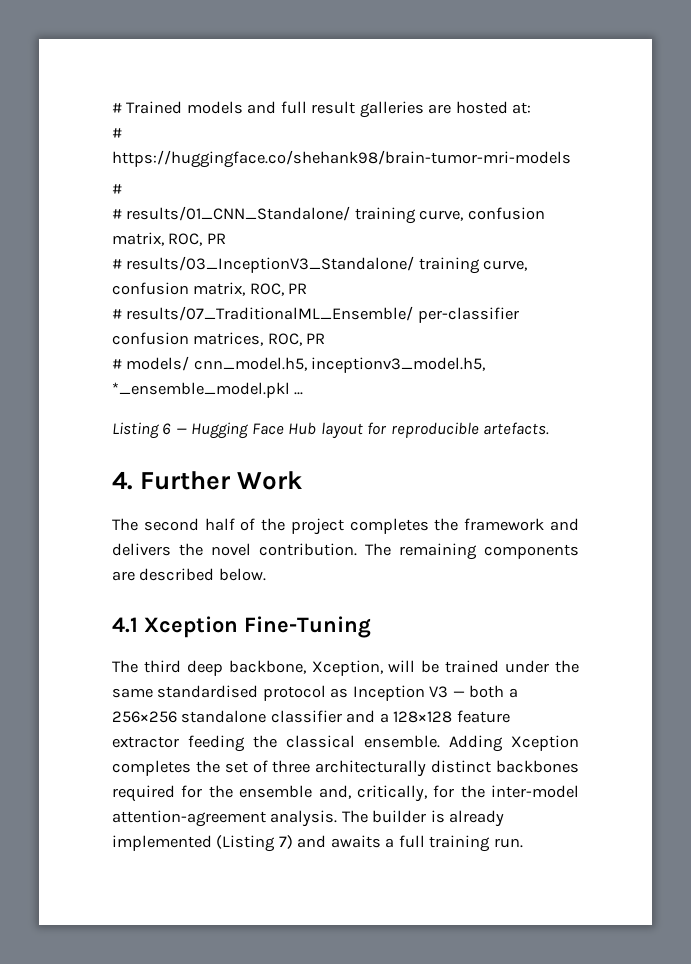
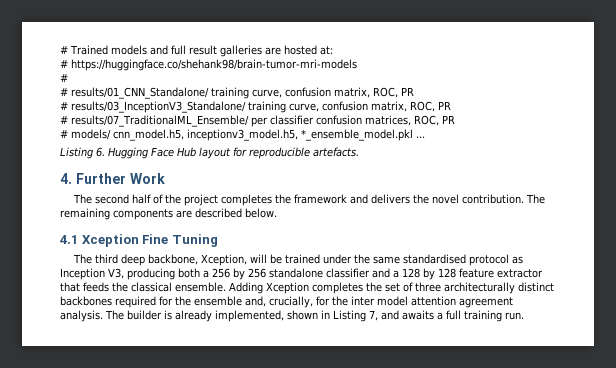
- # results/07_TraditionalML_Ensemble/ per-classifier confusion matrices, ROC, PR
+ # results/07_TraditionalML_Ensemble/ per classifier confusion matrices, ROC, PR
- Listing 6 — Hugging Face Hub layout for reproducible artefacts.
+ Listing 6. Hugging Face Hub layout for reproducible artefacts.
- 4.1 Xception Fine-Tuning
+ 4.1 Xception Fine Tuning
- The third deep backbone, Xception, will be trained under the same standardised protocol as Inception V3 — both a 256×256 standalone classifier and a 128×128 feature extractor feeding the classical ensemble.
+ The third deep backbone, Xception, will be trained under the same standardised protocol as Inception V3, producing both a 256 by 256 standalone classifier and a 128 by 128 feature extractor that feeds the classical ensemble.
- Adding Xception completes the set of three architecturally distinct backbones required for the ensemble and, critically, for the inter-model attention-agreement analysis.
+ Adding Xception completes the set of three architecturally distinct backbones required for the ensemble and, crucially, for the inter model attention agreement analysis.
- The builder is already implemented (Listing 7) and awaits a full training run.
+ The builder is already implemented, shown in Listing 7, and awaits a full training run.

